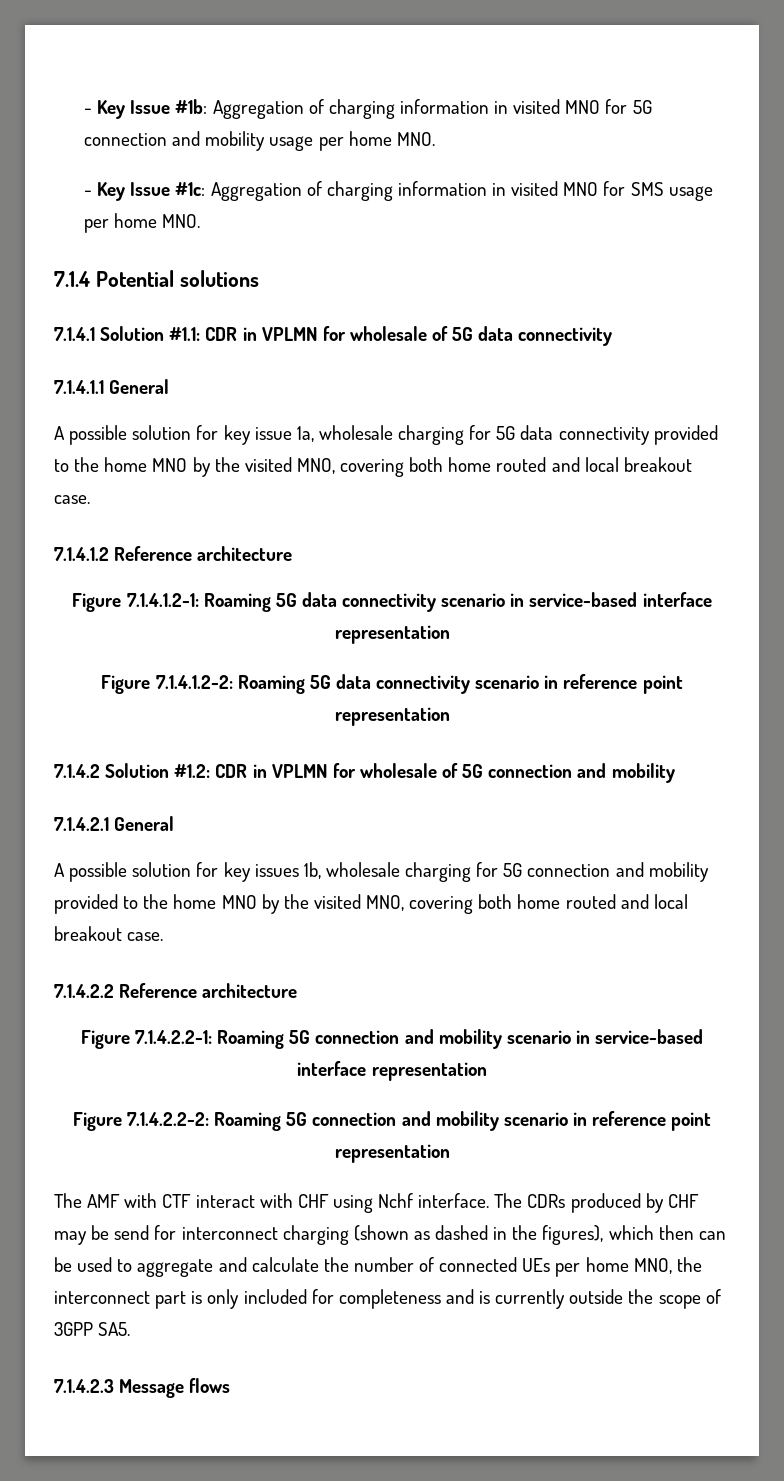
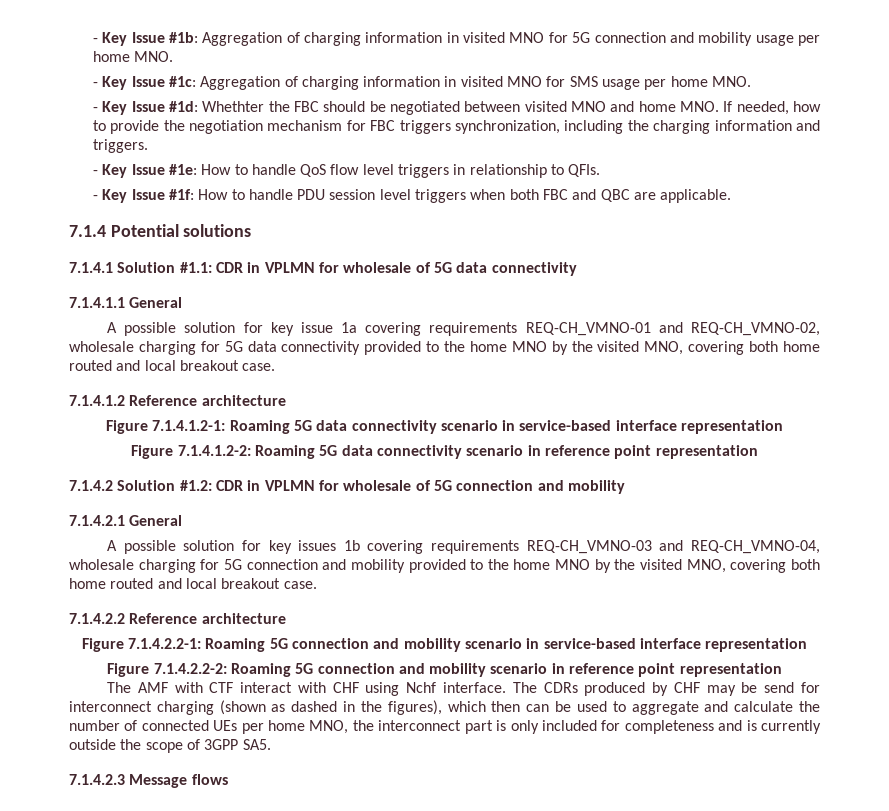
+ - Key Issue #1d: Whethter the FBC should be negotiated between visited MNO and home MNO. If needed, how to provide the negotiation mechanism for FBC triggers synchronization, including the charging information and triggers.
+ - Key Issue #1e: How to handle QoS flow level triggers in relationship to QFIs.
+ - Key Issue #1f: How to handle PDU session level triggers when both FBC and QBC are applicable.
- A possible solution for key issue 1a, wholesale charging for 5G data connectivity provided to the home MNO by the visited MNO, covering both home routed and local breakout case.
+ A possible solution for key issue 1a covering requirements REQ-CH_VMNO-01 and REQ-CH_VMNO-02, wholesale charging for 5G data connectivity provided to the home MNO by the visited MNO, covering both home routed and local breakout case.
- A possible solution for key issues 1b, wholesale charging for 5G connection and mobility provided to the home MNO by the visited MNO, covering both home routed and local breakout case.
+ A possible solution for key issues 1b covering requirements REQ-CH_VMNO-03 and REQ-CH_VMNO-04, wholesale charging for 5G connection and mobility provided to the home MNO by the visited MNO, covering both home routed and local breakout case.

